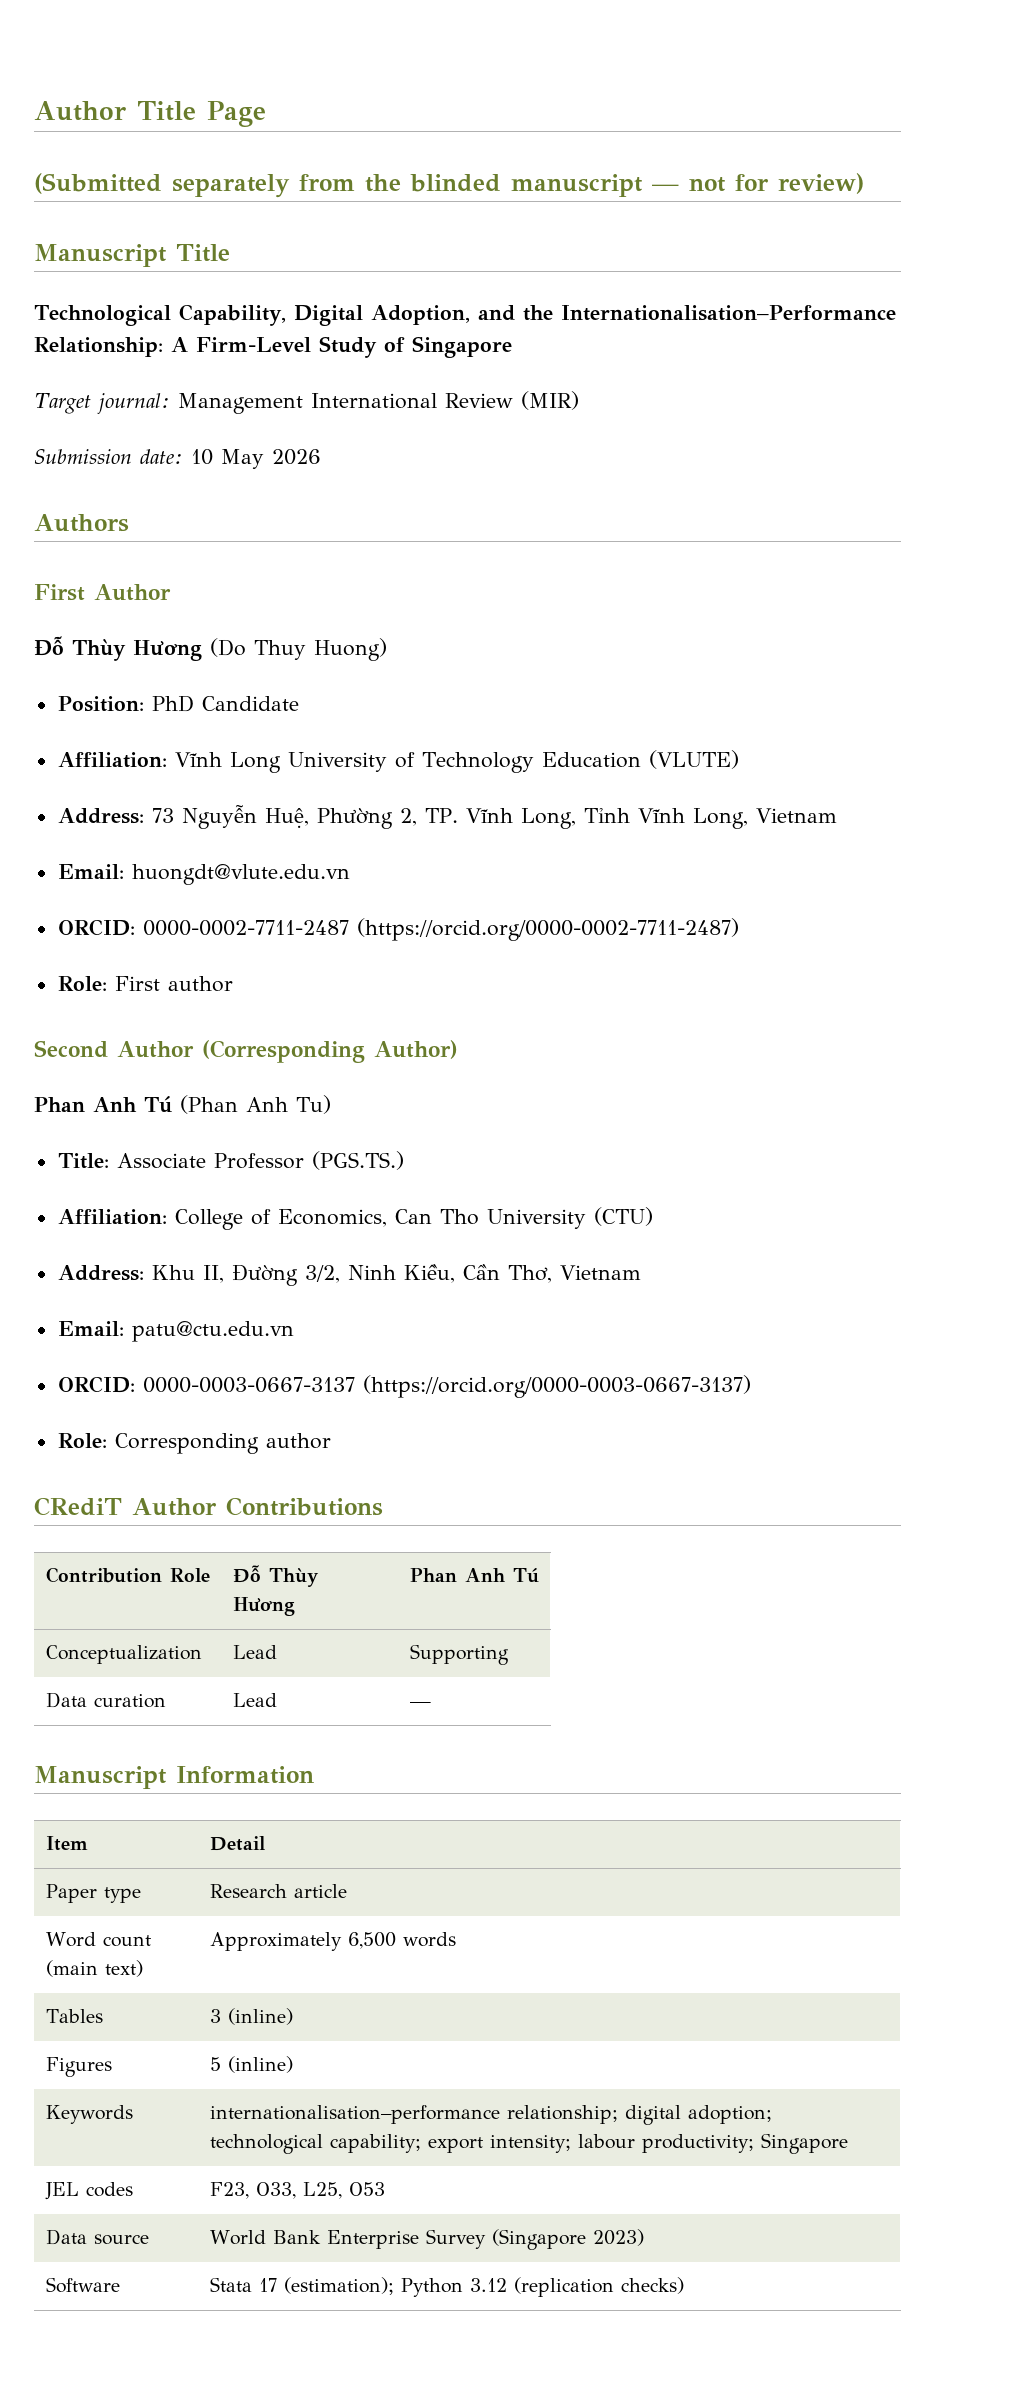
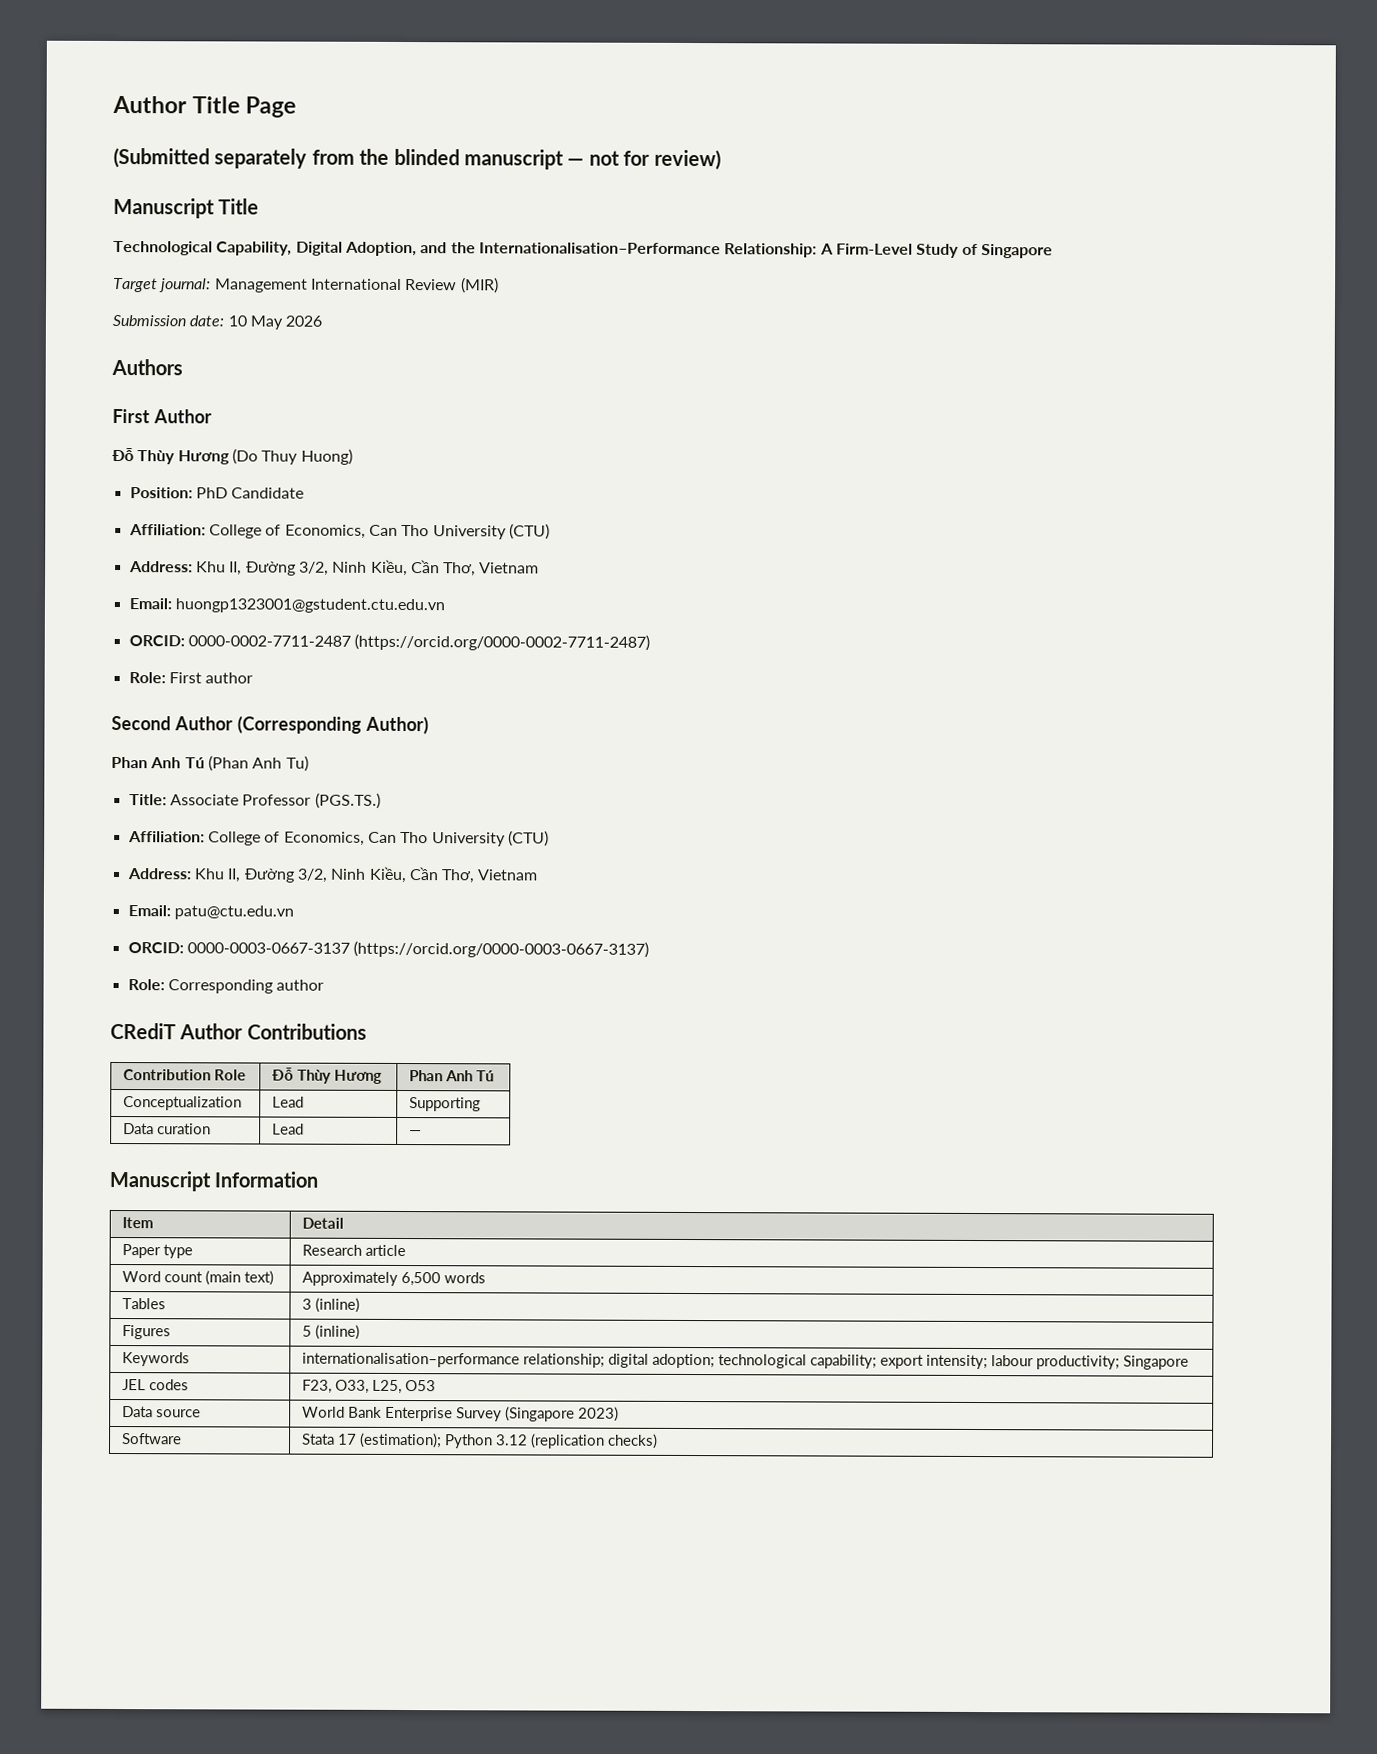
  Position: PhD Candidate
- Affiliation: Vĩnh Long University of Technology Education (VLUTE)
- Address: 73 Nguyễn Huệ, Phường 2, TP. Vĩnh Long, Tỉnh Vĩnh Long, Vietnam
- Email: huongdt@vlute.edu.vn
+ Affiliation: College of Economics, Can Tho University (CTU)
+ Address: Khu II, Đường 3/2, Ninh Kiều, Cần Thơ, Vietnam
+ Email: huongp1323001@gstudent.ctu.edu.vn

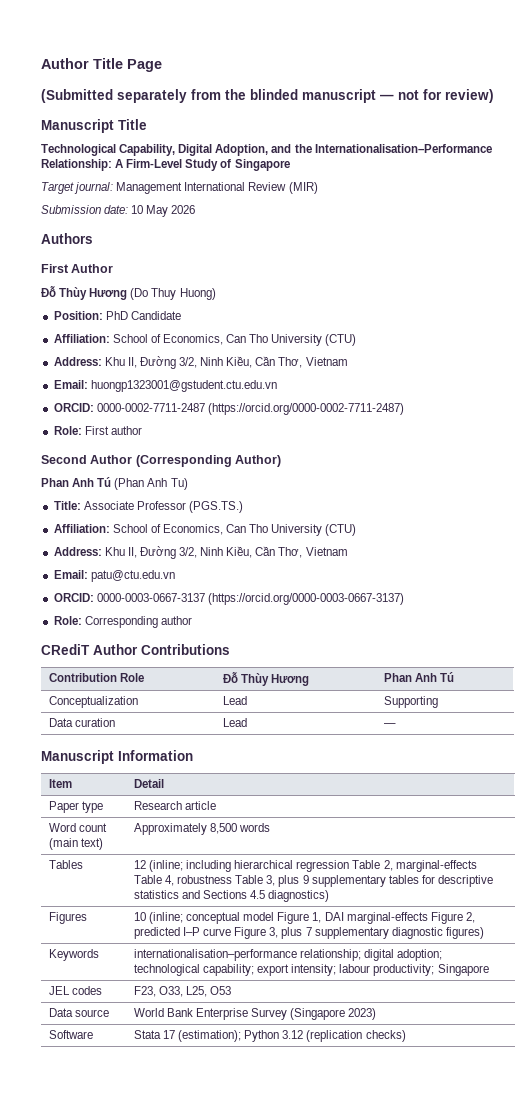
  Position: PhD Candidate
- Affiliation: College of Economics, Can Tho University (CTU)
+ Affiliation: School of Economics, Can Tho University (CTU)
  Title: Associate Professor (PGS.TS.)
- Affiliation: College of Economics, Can Tho University (CTU)
+ Affiliation: School of Economics, Can Tho University (CTU)
- Word count (main text) | Approximately 6,500 words
+ Word count (main text) | Approximately 8,500 words
- Tables | 3 (inline)
- Figures | 5 (inline)
+ Tables | 12 (inline; including hierarchical regression Table 2, marginal-effects Table 4, robustness Table 3, plus 9 supplementary tables for descriptive statistics and Sections 4.5 diagnostics)
+ Figures | 10 (inline; conceptual model Figure 1, DAI marginal-effects Figure 2, predicted I–P curve Figure 3, plus 7 supplementary diagnostic figures)

